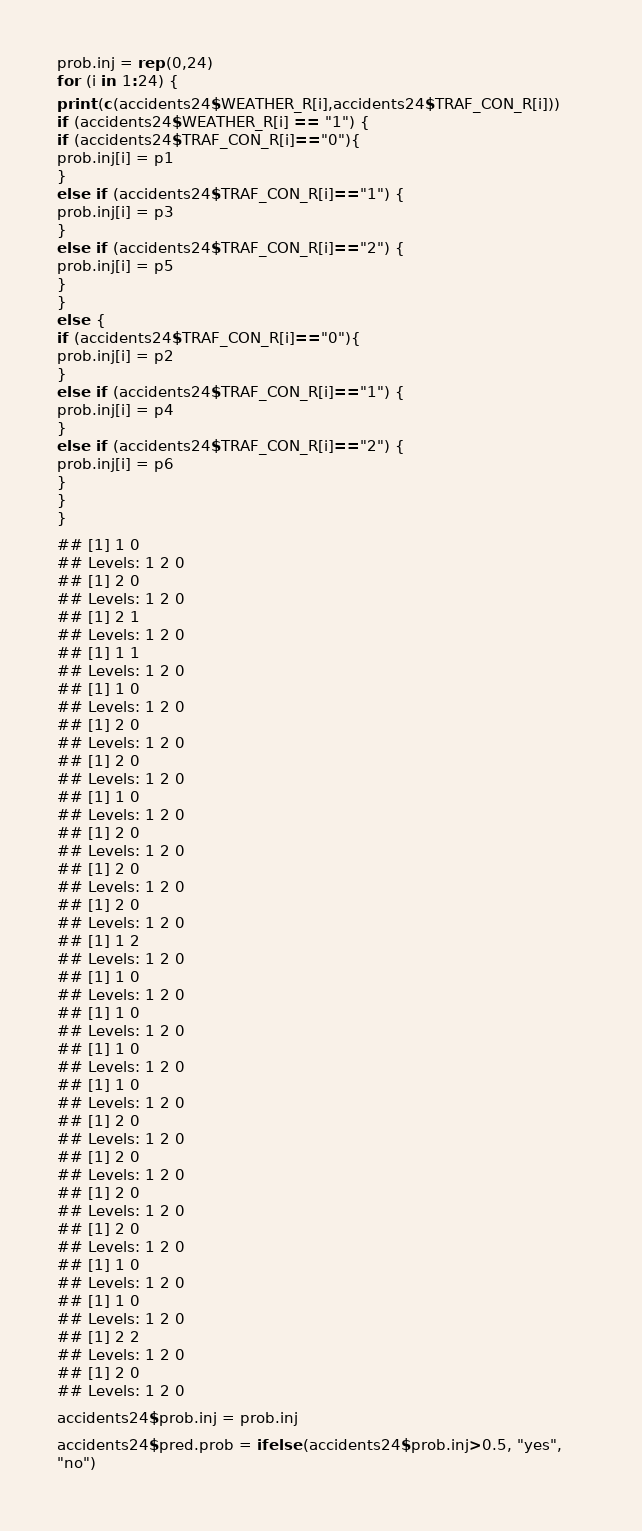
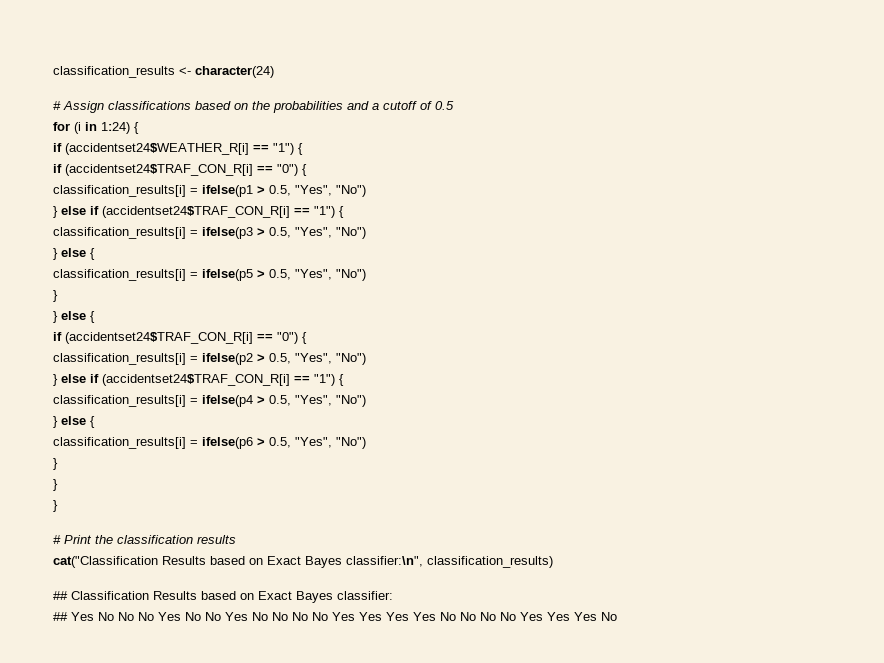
- prob.inj = rep(0,24)
+ classification_results <- character(24)
+ # Assign classifications based on the probabilities and a cutoff of 0.5
- print(c(accidents24$WEATHER_R[i],accidents24$TRAF_CON_R[i]))
- if (accidents24$WEATHER_R[i] == "1") {
- if (accidents24$TRAF_CON_R[i]=="0"){
- prob.inj[i] = p1
+ if (accidentset24$WEATHER_R[i] == "1") {
+ if (accidentset24$TRAF_CON_R[i] == "0") {
+ classification_results[i] = ifelse(p1 > 0.5, "Yes", "No")
+ } else if (accidentset24$TRAF_CON_R[i] == "1") {
+ classification_results[i] = ifelse(p3 > 0.5, "Yes", "No")
+ } else {
+ classification_results[i] = ifelse(p5 > 0.5, "Yes", "No")
  }
- else if (accidents24$TRAF_CON_R[i]=="1") {
- prob.inj[i] = p3
- }
- else if (accidents24$TRAF_CON_R[i]=="2") {
- prob.inj[i] = p5
- }
- }
- else {
- if (accidents24$TRAF_CON_R[i]=="0"){
- prob.inj[i] = p2
- }
- else if (accidents24$TRAF_CON_R[i]=="1") {
- prob.inj[i] = p4
- }
- else if (accidents24$TRAF_CON_R[i]=="2") {
- prob.inj[i] = p6
+ } else {
+ if (accidentset24$TRAF_CON_R[i] == "0") {
+ classification_results[i] = ifelse(p2 > 0.5, "Yes", "No")
+ } else if (accidentset24$TRAF_CON_R[i] == "1") {
+ classification_results[i] = ifelse(p4 > 0.5, "Yes", "No")
+ } else {
+ classification_results[i] = ifelse(p6 > 0.5, "Yes", "No")
  }
  }
  }
- ## [1] 1 0
- ## Levels: 1 2 0
- ## [1] 2 0
- ## Levels: 1 2 0
- ## [1] 2 1
- ## Levels: 1 2 0
- ## [1] 1 1
- ## Levels: 1 2 0
- ## [1] 1 0
- ## Levels: 1 2 0
- ## [1] 2 0
- ## Levels: 1 2 0
- ## [1] 2 0
- ## Levels: 1 2 0
- ## [1] 1 0
- ## Levels: 1 2 0
- ## [1] 2 0
- ## Levels: 1 2 0
- ## [1] 2 0
- ## Levels: 1 2 0
- ## [1] 2 0
- ## Levels: 1 2 0
- ## [1] 1 2
- ## Levels: 1 2 0
- ## [1] 1 0
- ## Levels: 1 2 0
- ## [1] 1 0
- ## Levels: 1 2 0
- ## [1] 1 0
- ## Levels: 1 2 0
- ## [1] 1 0
- ## Levels: 1 2 0
- ## [1] 2 0
- ## Levels: 1 2 0
- ## [1] 2 0
- ## Levels: 1 2 0
- ## [1] 2 0
- ## Levels: 1 2 0
- ## [1] 2 0
- ## Levels: 1 2 0
- ## [1] 1 0
- ## Levels: 1 2 0
- ## [1] 1 0
- ## Levels: 1 2 0
- ## [1] 2 2
- ## Levels: 1 2 0
- ## [1] 2 0
- ## Levels: 1 2 0
- accidents24$prob.inj = prob.inj
- accidents24$pred.prob = ifelse(accidents24$prob.inj>0.5, "yes", "no")
+ # Print the classification results
+ cat("Classification Results based on Exact Bayes classifier:\n", classification_results)
+ ## Classification Results based on Exact Bayes classifier:
+ ## Yes No No No Yes No No Yes No No No No Yes Yes Yes Yes No No No No Yes Yes Yes No

